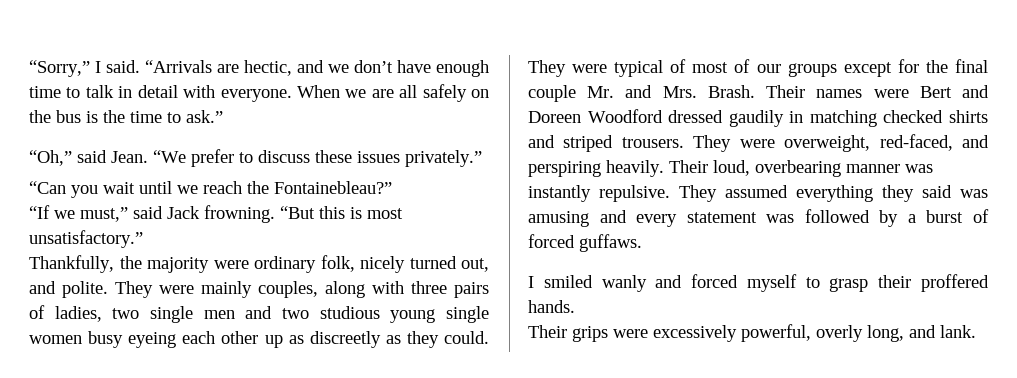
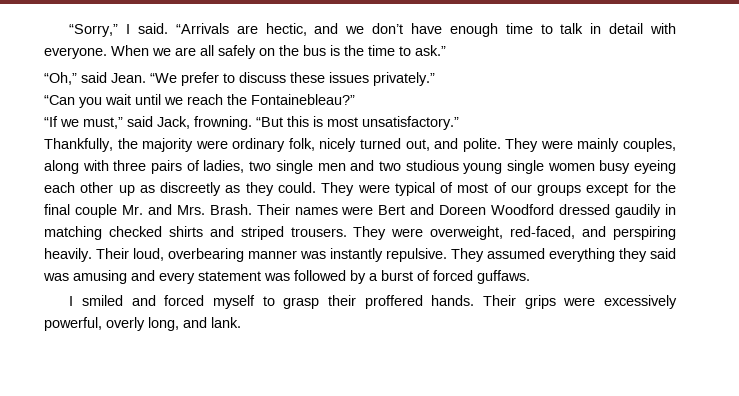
- “If we must,” said Jack frowning.
+ “If we must,” said Jack, frowning.
- I smiled wanly and forced myself to grasp their proffered hands.
- Their grips were excessively powerful, overly long, and lank.
+ I smiled and forced myself to grasp their proffered hands. Their grips were excessively powerful, overly long, and lank.

